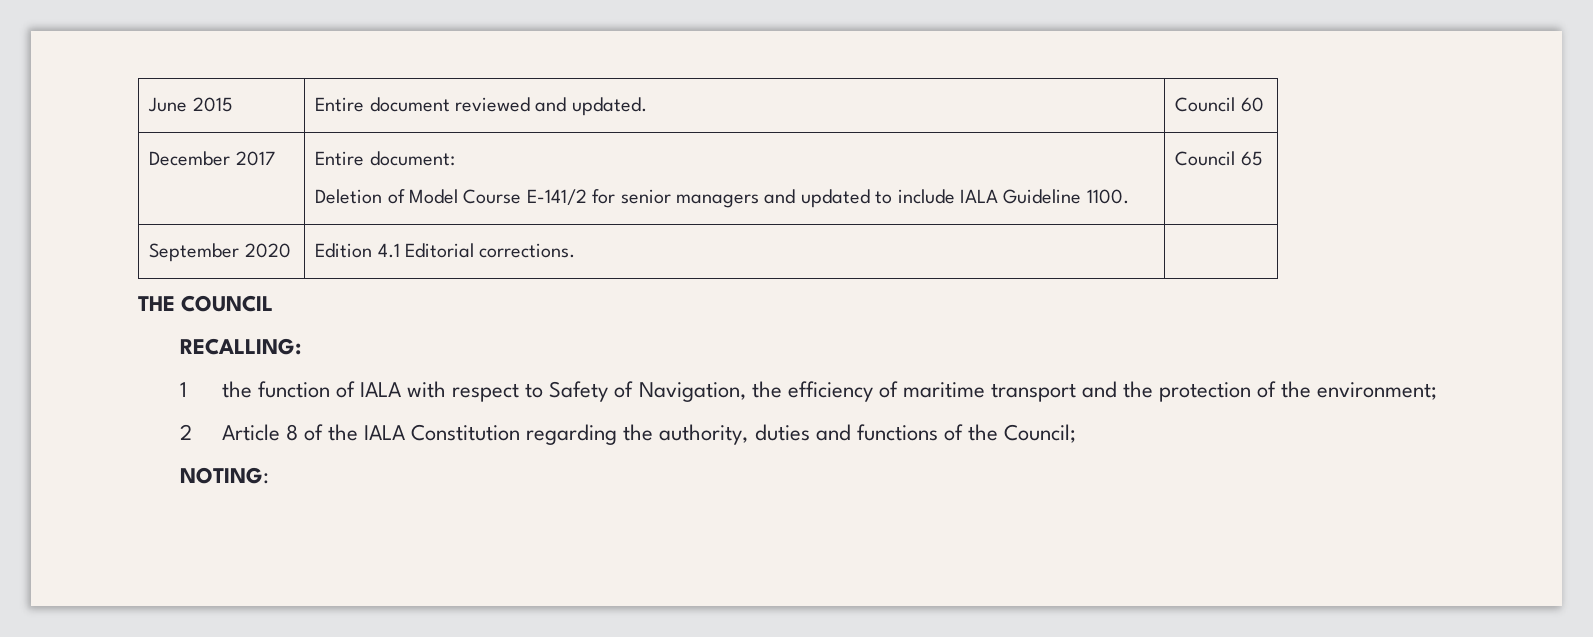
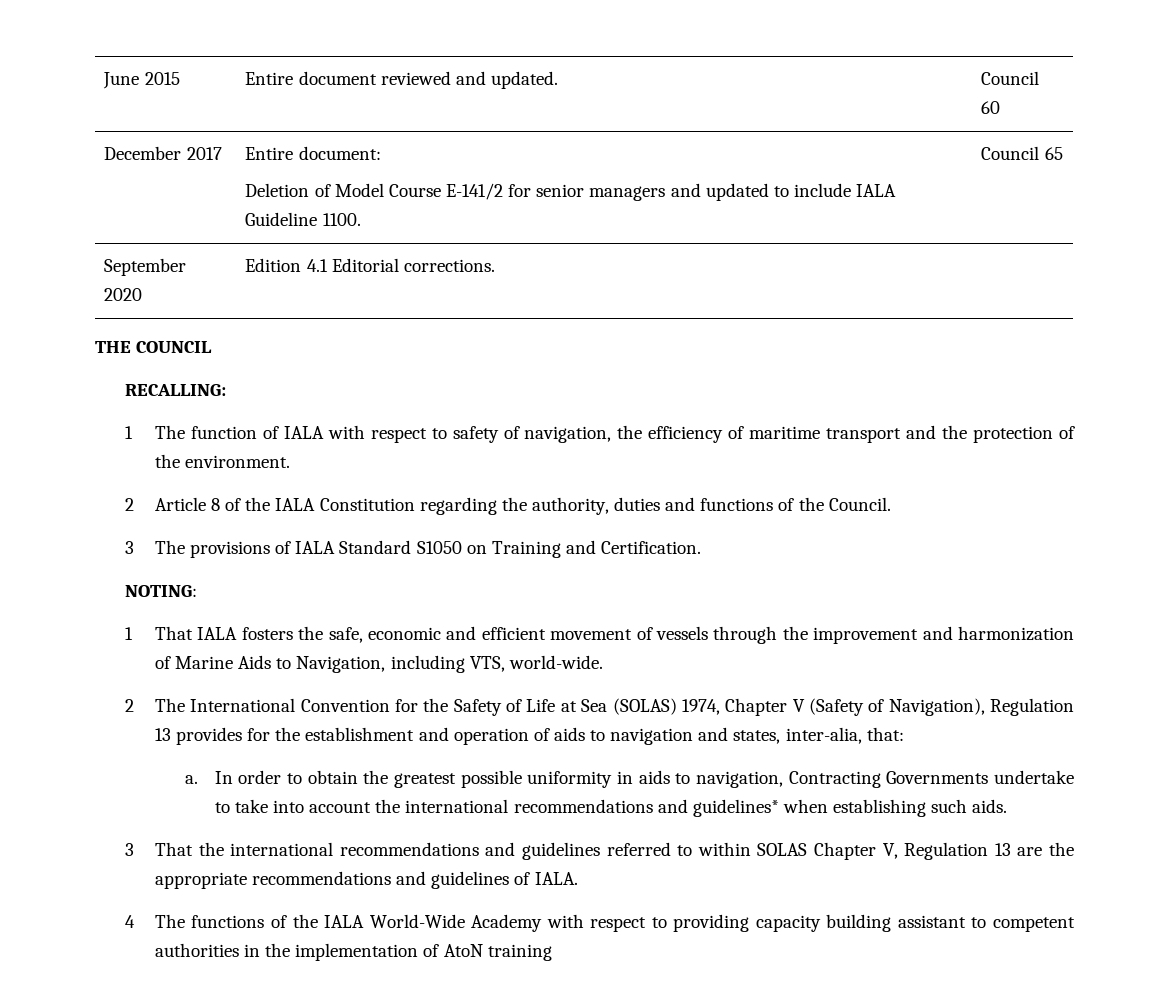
- 1 the function of IALA with respect to Safety of Navigation, the efficiency of maritime transport and the protection of the environment;
+ 1 The function of IALA with respect to safety of navigation, the efficiency of maritime transport and the protection of the environment.
- 2 Article 8 of the IALA Constitution regarding the authority, duties and functions of the Council;
+ 2 Article 8 of the IALA Constitution regarding the authority, duties and functions of the Council.
+ 3 The provisions of IALA Standard S1050 on Training and Certification.
  NOTING:
+ 1 That IALA fosters the safe, economic and efficient movement of vessels through the improvement and harmonization of Marine Aids to Navigation, including VTS, world-wide.
+ 2 The International Convention for the Safety of Life at Sea (SOLAS) 1974, Chapter V (Safety of Navigation), Regulation 13 provides for the establishment and operation of aids to navigation and states, inter-alia, that:
+ a. In order to obtain the greatest possible uniformity in aids to navigation, Contracting Governments undertake to take into account the international recommendations and guidelines* when establishing such aids.
+ 3 That the international recommendations and guidelines referred to within SOLAS Chapter V, Regulation 13 are the appropriate recommendations and guidelines of IALA.
+ 4 The functions of the IALA World-Wide Academy with respect to providing capacity building assistant to competent authorities in the implementation of AtoN training

